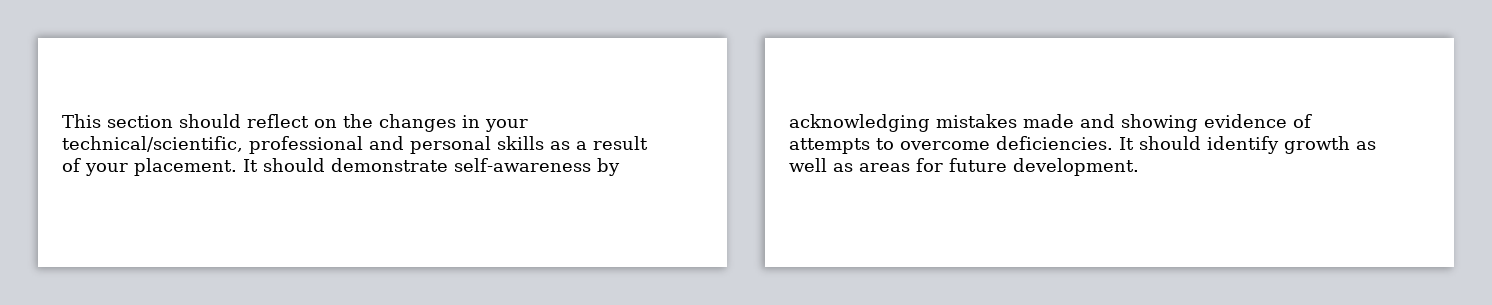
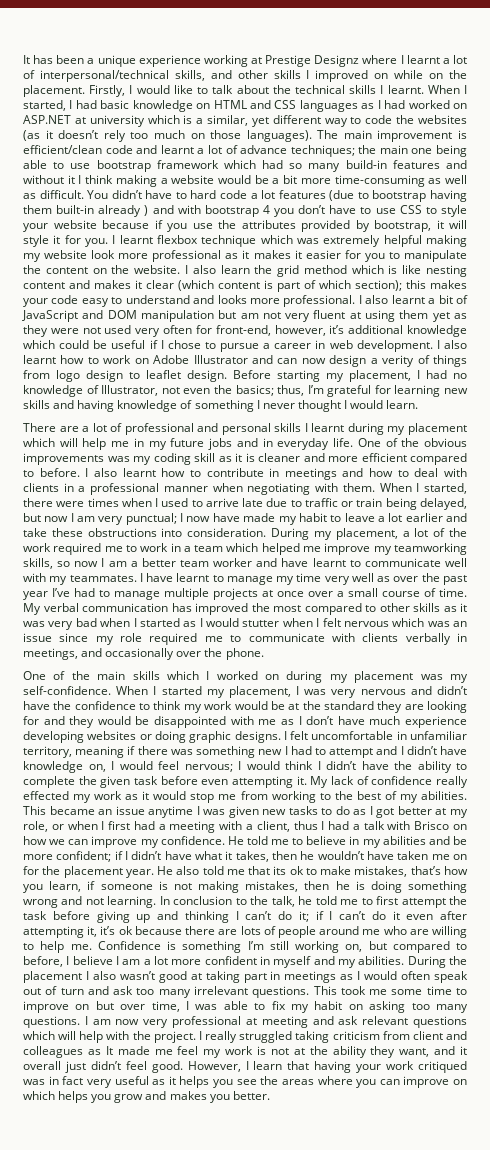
- This section should reflect on the changes in your technical/scientific, professional and personal skills as a result of your placement. It should demonstrate self-awareness by acknowledging mistakes made and showing evidence of attempts to overcome deficiencies. It should identify growth as well as areas for future development.
+ It has been a unique experience working at Prestige Designz where I learnt a lot of interpersonal/technical skills, and other skills I improved on while on the placement. Firstly, I would like to talk about the technical skills I learnt. When I started, I had basic knowledge on HTML and CSS languages as I had worked on ASP.NET at university which is a similar, yet different way to code the websites (as it doesn’t rely too much on those languages). The main improvement is efficient/clean code and learnt a lot of advance techniques; the main one being able to use bootstrap framework which had so many build-in features and without it I think making a website would be a bit more time-consuming as well as difficult. You didn’t have to hard code a lot features (due to bootstrap having them built-in already ) and with bootstrap 4 you don’t have to use CSS to style your website because if you use the attributes provided by bootstrap, it will style it for you. I learnt flexbox technique which was extremely helpful making my website look more professional as it makes it easier for you to manipulate the content on the website. I also learn the grid method which is like nesting content and makes it clear (which content is part of which section); this makes your code easy to understand and looks more professional. I also learnt a bit of JavaScript and DOM manipulation but am not very fluent at using them yet as they were not used very often for front-end, however, it’s additional knowledge which could be useful if I chose to pursue a career in web development. I also learnt how to work on Adobe Illustrator and can now design a verity of things from logo design to leaflet design. Before starting my placement, I had no knowledge of Illustrator, not even the basics; thus, I’m grateful for learning new skills and having knowledge of something I never thought I would learn.
+ There are a lot of professional and personal skills I learnt during my placement which will help me in my future jobs and in everyday life. One of the obvious improvements was my coding skill as it is cleaner and more efficient compared to before. I also learnt how to contribute in meetings and how to deal with clients in a professional manner when negotiating with them. When I started, there were times when I used to arrive late due to traffic or train being delayed, but now I am very punctual; I now have made my habit to leave a lot earlier and take these obstructions into consideration. During my placement, a lot of the work required me to work in a team which helped me improve my teamworking skills, so now I am a better team worker and have learnt to communicate well with my teammates. I have learnt to manage my time very well as over the past year I’ve had to manage multiple projects at once over a small course of time. My verbal communication has improved the most compared to other skills as it was very bad when I started as I would stutter when I felt nervous which was an issue since my role required me to communicate with clients verbally in meetings, and occasionally over the phone.
+ One of the main skills which I worked on during my placement was my self-confidence. When I started my placement, I was very nervous and didn’t have the confidence to think my work would be at the standard they are looking for and they would be disappointed with me as I don’t have much experience developing websites or doing graphic designs. I felt uncomfortable in unfamiliar territory, meaning if there was something new I had to attempt and I didn’t have knowledge on, I would feel nervous; I would think I didn’t have the ability to complete the given task before even attempting it. My lack of confidence really effected my work as it would stop me from working to the best of my abilities. This became an issue anytime I was given new tasks to do as I got better at my role, or when I first had a meeting with a client, thus I had a talk with Brisco on how we can improve my confidence. He told me to believe in my abilities and be more confident; if I didn’t have what it takes, then he wouldn’t have taken me on for the placement year. He also told me that its ok to make mistakes, that’s how you learn, if someone is not making mistakes, then he is doing something wrong and not learning. In conclusion to the talk, he told me to first attempt the task before giving up and thinking I can’t do it; if I can’t do it even after attempting it, it’s ok because there are lots of people around me who are willing to help me. Confidence is something I’m still working on, but compared to before, I believe I am a lot more confident in myself and my abilities. During the placement I also wasn’t good at taking part in meetings as I would often speak out of turn and ask too many irrelevant questions. This took me some time to improve on but over time, I was able to fix my habit on asking too many questions. I am now very professional at meeting and ask relevant questions which will help with the project. I really struggled taking criticism from client and colleagues as It made me feel my work is not at the ability they want, and it overall just didn’t feel good. However, I learn that having your work critiqued was in fact very useful as it helps you see the areas where you can improve on which helps you grow and makes you better.

